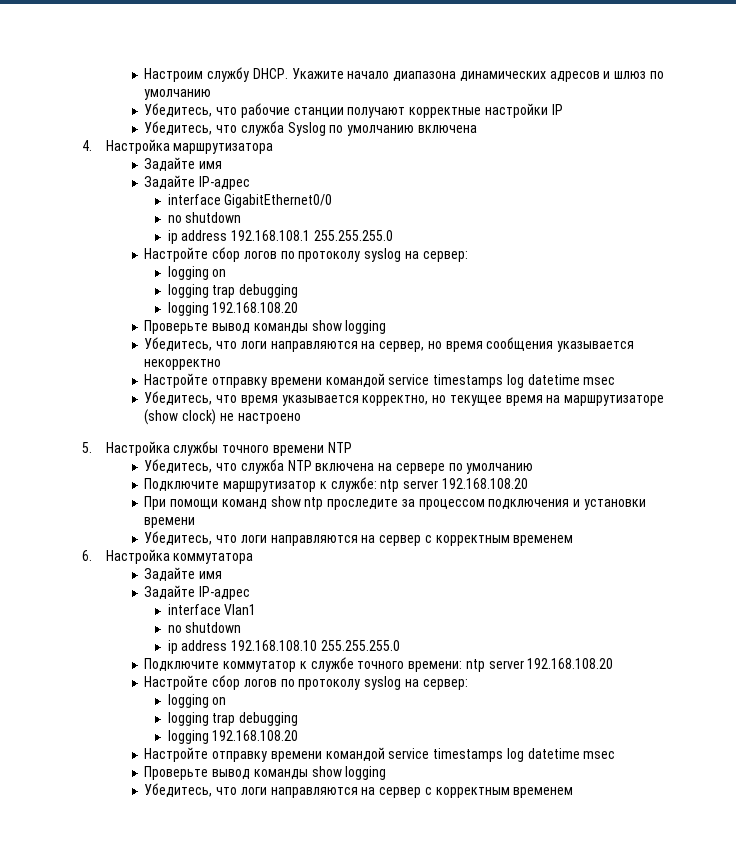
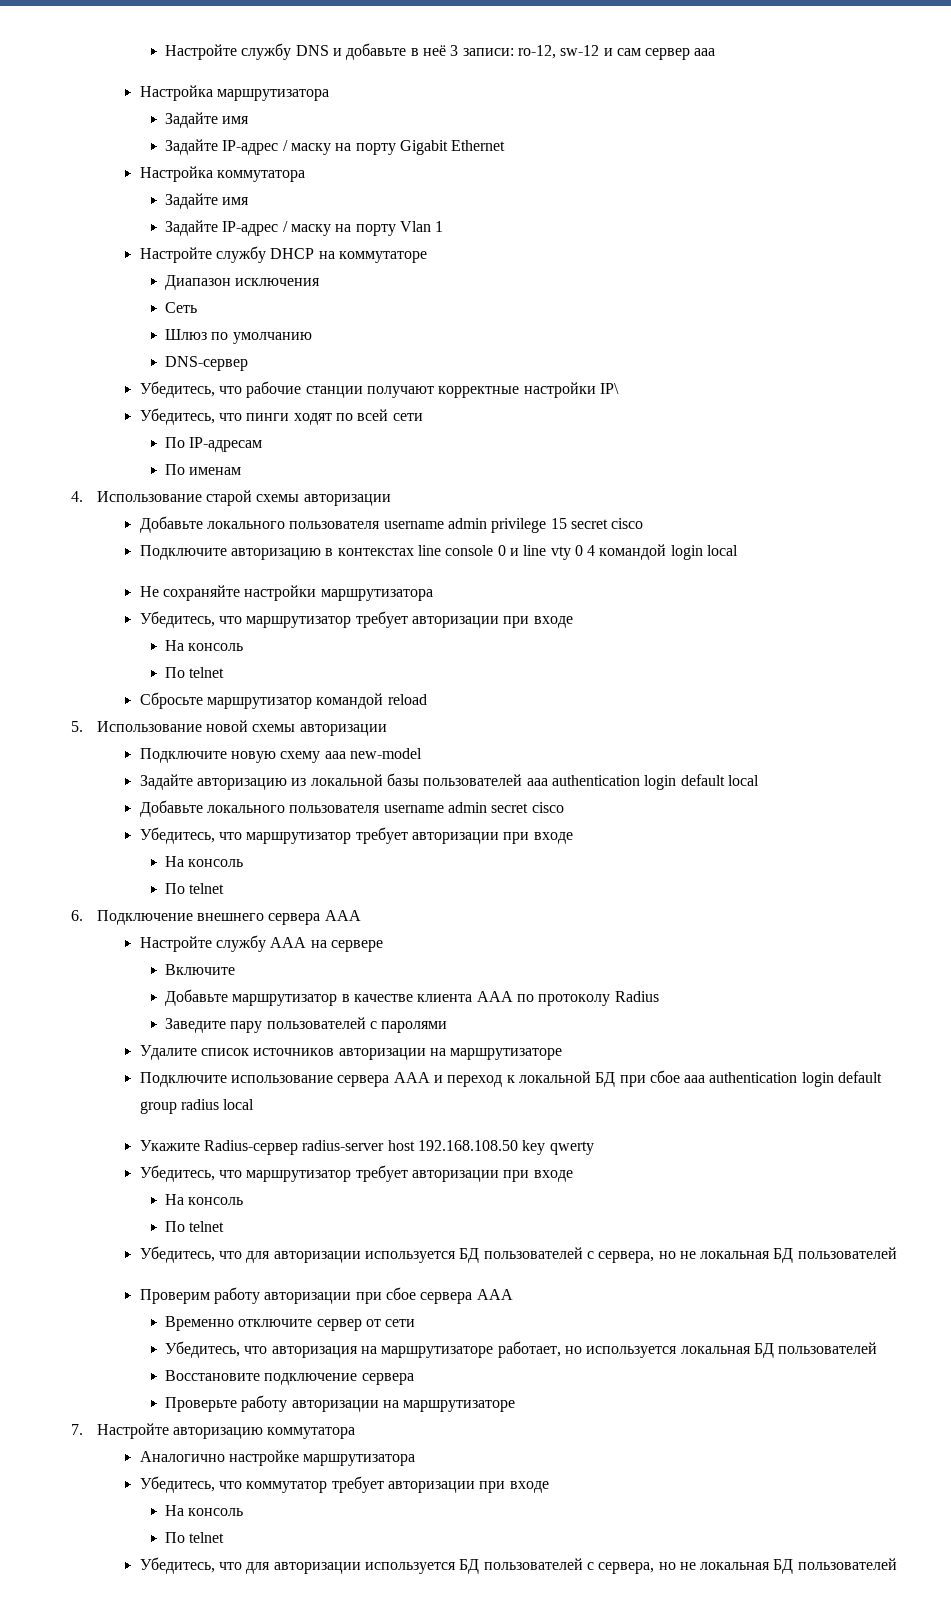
- Настроим службу DHCP. Укажите начало диапазона динамических адресов и шлюз по умолчанию
+ Настройте службу DNS и добавьте в неё 3 записи: ro-12, sw-12 и сам сервер aaa
+ Настройка маршрутизатора
+ Задайте имя
+ Задайте IP-адрес / маску на порту Gigabit Ethernet
+ Настройка коммутатора
+ Задайте имя
+ Задайте IP-адрес / маску на порту Vlan 1
+ Настройте службу DHCP на коммутаторе
+ Диапазон исключения
+ Сеть
+ Шлюз по умолчанию
+ DNS-сервер
- Убедитесь, что рабочие станции получают корректные настройки IP
- Убедитесь, что служба Syslog по умолчанию включена
- 4. Настройка маршрутизатора
- Задайте имя
- Задайте IP-адрес
- interface GigabitEthernet0/0
- no shutdown
- ip address 192.168.108.1 255.255.255.0
- Настройте сбор логов по протоколу syslog на сервер:
- logging on
- logging trap debugging
- logging 192.168.108.20
- Проверьте вывод команды show logging
- Убедитесь, что логи направляются на сервер, но время сообщения указывается некорректно
- Настройте отправку времени командой service timestamps log datetime msec
- Убедитесь, что время указывается корректно, но текущее время на маршрутизаторе (show clock) не настроено
- 5. Настройка службы точного времени NTP
- Убедитесь, что служба NTP включена на сервере по умолчанию
- Подключите маршрутизатор к службе: ntp server 192.168.108.20
- При помощи команд show ntp проследите за процессом подключения и установки времени
- Убедитесь, что логи направляются на сервер с корректным временем
- 6. Настройка коммутатора
- Задайте имя
- Задайте IP-адрес
- interface Vlan1
- no shutdown
- ip address 192.168.108.10 255.255.255.0
- Подключите коммутатор к службе точного времени: ntp server 192.168.108.20
- Настройте сбор логов по протоколу syslog на сервер:
- logging on
- logging trap debugging
- logging 192.168.108.20
- Настройте отправку времени командой service timestamps log datetime msec
- Проверьте вывод команды show logging
- Убедитесь, что логи направляются на сервер с корректным временем
+ Убедитесь, что рабочие станции получают корректные настройки IP\
+ Убедитесь, что пинги ходят по всей сети
+ По IP-адресам
+ По именам
+ 4. Использование старой схемы авторизации
+ Добавьте локального пользователя username admin privilege 15 secret cisco
+ Подключите авторизацию в контекстах line console 0 и line vty 0 4 командой login local
+ Не сохраняйте настройки маршрутизатора
+ Убедитесь, что маршрутизатор требует авторизации при входе
+ На консоль
+ По telnet
+ Сбросьте маршрутизатор командой reload
+ 5. Использование новой схемы авторизации
+ Подключите новую схему aaa new-model
+ Задайте авторизацию из локальной базы пользователей aaa authentication login default local
+ Добавьте локального пользователя username admin secret cisco
+ Убедитесь, что маршрутизатор требует авторизации при входе
+ На консоль
+ По telnet
+ 6. Подключение внешнего сервера AAA
+ Настройте службу AAA на сервере
+ Включите
+ Добавьте маршрутизатор в качестве клиента AAA по протоколу Radius
+ Заведите пару пользователей с паролями
+ Удалите список источников авторизации на маршрутизаторе
+ Подключите использование сервера AAA и переход к локальной БД при сбое aaa authentication login default group radius local
+ Укажите Radius-сервер radius-server host 192.168.108.50 key qwerty
+ Убедитесь, что маршрутизатор требует авторизации при входе
+ На консоль
+ По telnet
+ Убедитесь, что для авторизации используется БД пользователей с сервера, но не локальная БД пользователей
+ Проверим работу авторизации при сбое сервера AAA
+ Временно отключите сервер от сети
+ Убедитесь, что авторизация на маршрутизаторе работает, но используется локальная БД пользователей
+ Восстановите подключение сервера
+ Проверьте работу авторизации на маршрутизаторе
+ 7. Настройте авторизацию коммутатора
+ Аналогично настройке маршрутизатора
+ Убедитесь, что коммутатор требует авторизации при входе
+ На консоль
+ По telnet
+ Убедитесь, что для авторизации используется БД пользователей с сервера, но не локальная БД пользователей

